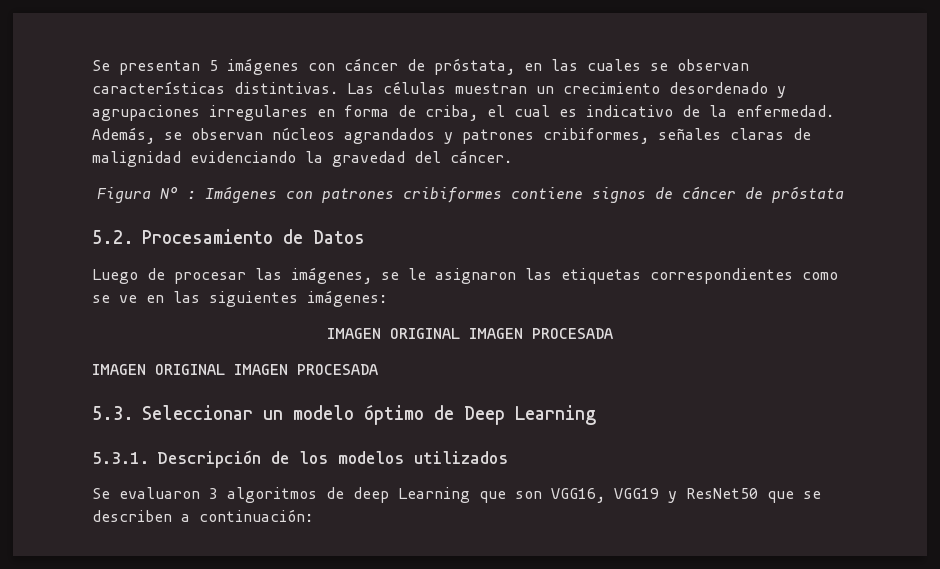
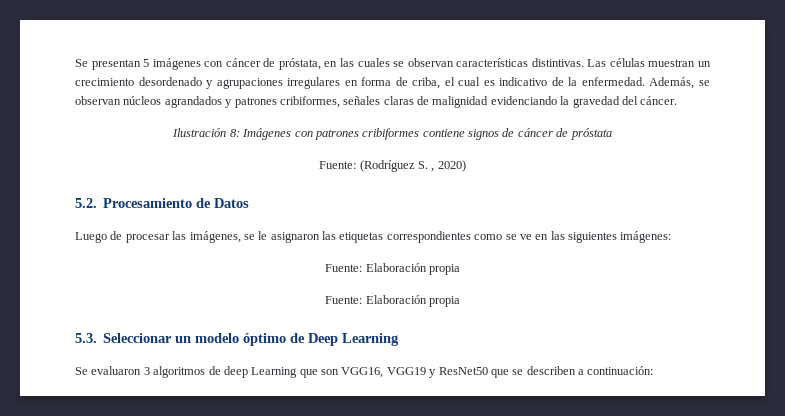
- Figura N° : Imágenes con patrones cribiformes contiene signos de cáncer de próstata
+ Ilustración 8: Imágenes con patrones cribiformes contiene signos de cáncer de próstata
+ Fuente: (Rodríguez S. , 2020)
  Luego de procesar las imágenes, se le asignaron las etiquetas correspondientes como se ve en las siguientes imágenes:
- IMAGEN ORIGINAL IMAGEN PROCESADA
- IMAGEN ORIGINAL IMAGEN PROCESADA
+ Fuente: Elaboración propia
+ Fuente: Elaboración propia
- 5.3.1. Descripción de los modelos utilizados

